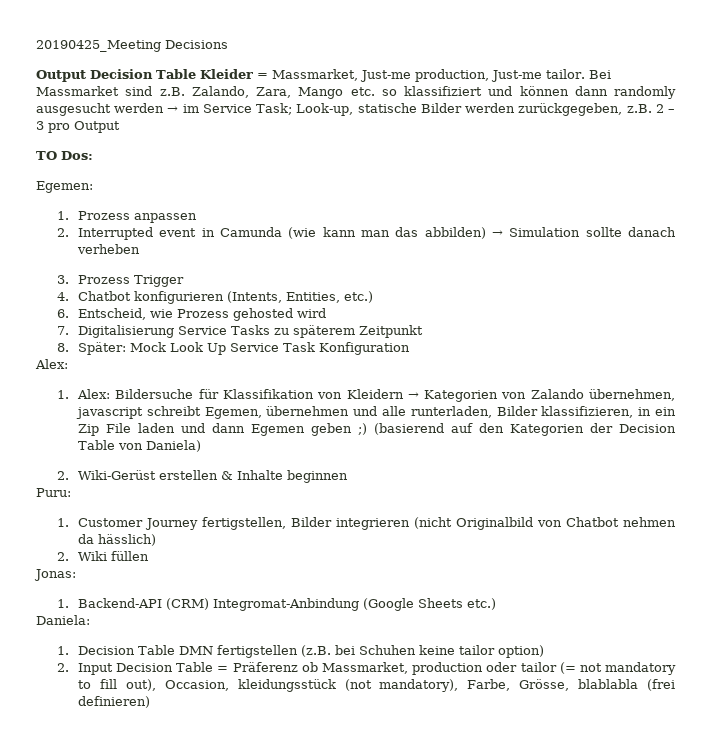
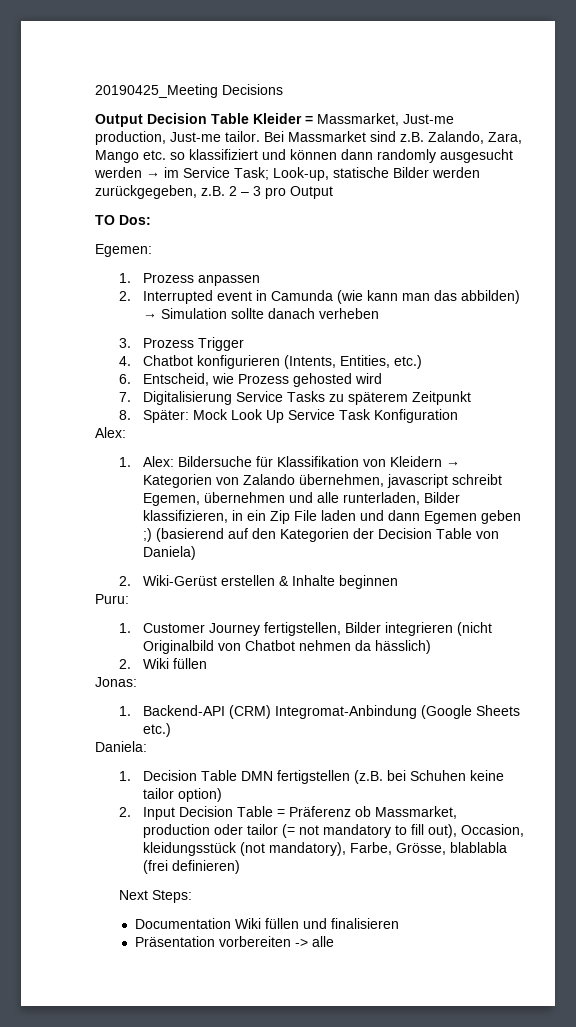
+ Next Steps:
+ Documentation Wiki füllen und finalisieren
+ Präsentation vorbereiten -> alle

